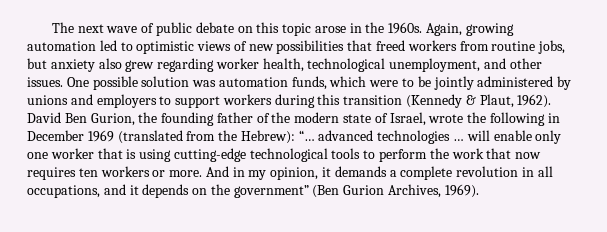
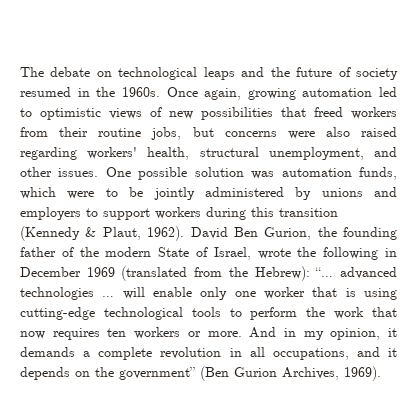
- The next wave of public debate on this topic arose in the 1960s.
+ The debate on technological leaps and the future of society resumed in the 1960s.
- Again, growing automation led to optimistic views of new possibilities that freed workers from routine jobs, but anxiety also grew regarding worker health, technological unemployment, and other issues.
+ Once again, growing automation led to optimistic views of new possibilities that freed workers from their routine jobs, but concerns were also raised regarding workers' health, structural unemployment, and other issues.
- David Ben Gurion, the founding father of the modern state of Israel, wrote the following in December 1969 (translated from the Hebrew): “… advanced technologies … will enable only one worker that is using cutting-edge technological tools to perform the work that now requires ten workers or more.
+ David Ben Gurion, the founding father of the modern State of Israel, wrote the following in December 1969 (translated from the Hebrew): “… advanced technologies … will enable only one worker that is using cutting-edge technological tools to perform the work that now requires ten workers or more.

